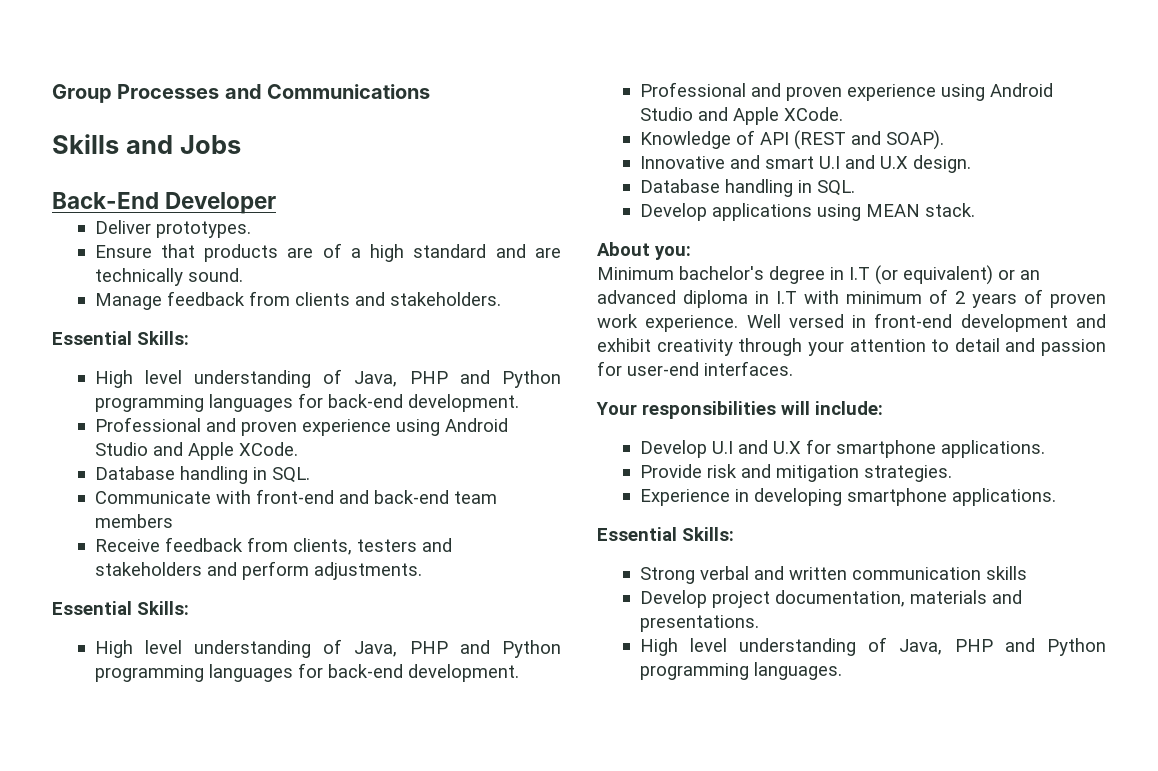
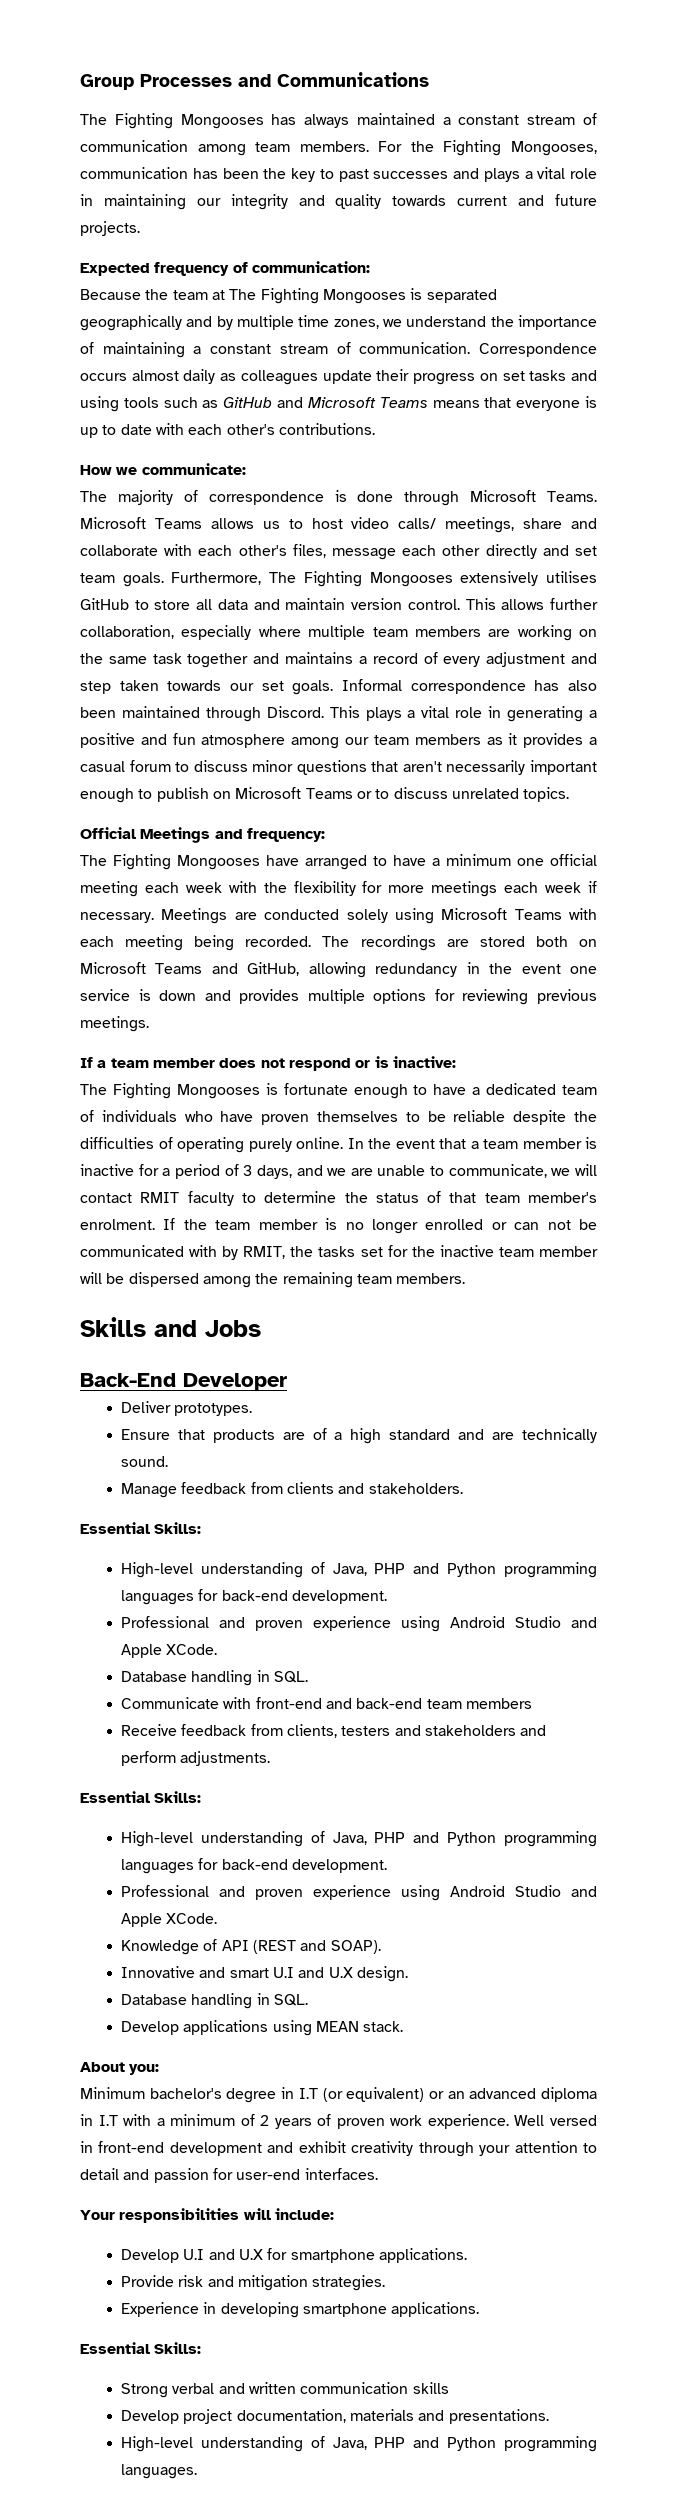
+ The Fighting Mongooses has always maintained a constant stream of communication among team members. For the Fighting Mongooses, communication has been the key to past successes and plays a vital role in maintaining our integrity and quality towards current and future projects.
+ Expected frequency of communication:
+ Because the team at The Fighting Mongooses is separated geographically and by multiple time zones, we understand the importance of maintaining a constant stream of communication. Correspondence occurs almost daily as colleagues update their progress on set tasks and using tools such as GitHub and Microsoft Teams means that everyone is up to date with each other's contributions.
+ How we communicate:
+ The majority of correspondence is done through Microsoft Teams. Microsoft Teams allows us to host video calls/ meetings, share and collaborate with each other's files, message each other directly and set team goals. Furthermore, The Fighting Mongooses extensively utilises GitHub to store all data and maintain version control. This allows further collaboration, especially where multiple team members are working on the same task together and maintains a record of every adjustment and step taken towards our set goals. Informal correspondence has also been maintained through Discord. This plays a vital role in generating a positive and fun atmosphere among our team members as it provides a casual forum to discuss minor questions that aren't necessarily important enough to publish on Microsoft Teams or to discuss unrelated topics.
+ Official Meetings and frequency:
+ The Fighting Mongooses have arranged to have a minimum one official meeting each week with the flexibility for more meetings each week if necessary. Meetings are conducted solely using Microsoft Teams with each meeting being recorded. The recordings are stored both on Microsoft Teams and GitHub, allowing redundancy in the event one service is down and provides multiple options for reviewing previous meetings.
+ If a team member does not respond or is inactive:
+ The Fighting Mongooses is fortunate enough to have a dedicated team of individuals who have proven themselves to be reliable despite the difficulties of operating purely online. In the event that a team member is inactive for a period of 3 days, and we are unable to communicate, we will contact RMIT faculty to determine the status of that team member's enrolment. If the team member is no longer enrolled or can not be communicated with by RMIT, the tasks set for the inactive team member will be dispersed among the remaining team members.
  Manage feedback from clients and stakeholders.
  Essential Skills:
- High level understanding of Java, PHP and Python programming languages for back-end development.
+ High-level understanding of Java, PHP and Python programming languages for back-end development.
  Receive feedback from clients, testers and stakeholders and perform adjustments.
  Essential Skills:
- High level understanding of Java, PHP and Python programming languages for back-end development.
+ High-level understanding of Java, PHP and Python programming languages for back-end development.
- Minimum bachelor's degree in I.T (or equivalent) or an advanced diploma in I.T with minimum of 2 years of proven work experience.
+ Minimum bachelor's degree in I.T (or equivalent) or an advanced diploma in I.T with a minimum of 2 years of proven work experience.
- High level understanding of Java, PHP and Python programming languages.
+ High-level understanding of Java, PHP and Python programming languages.

